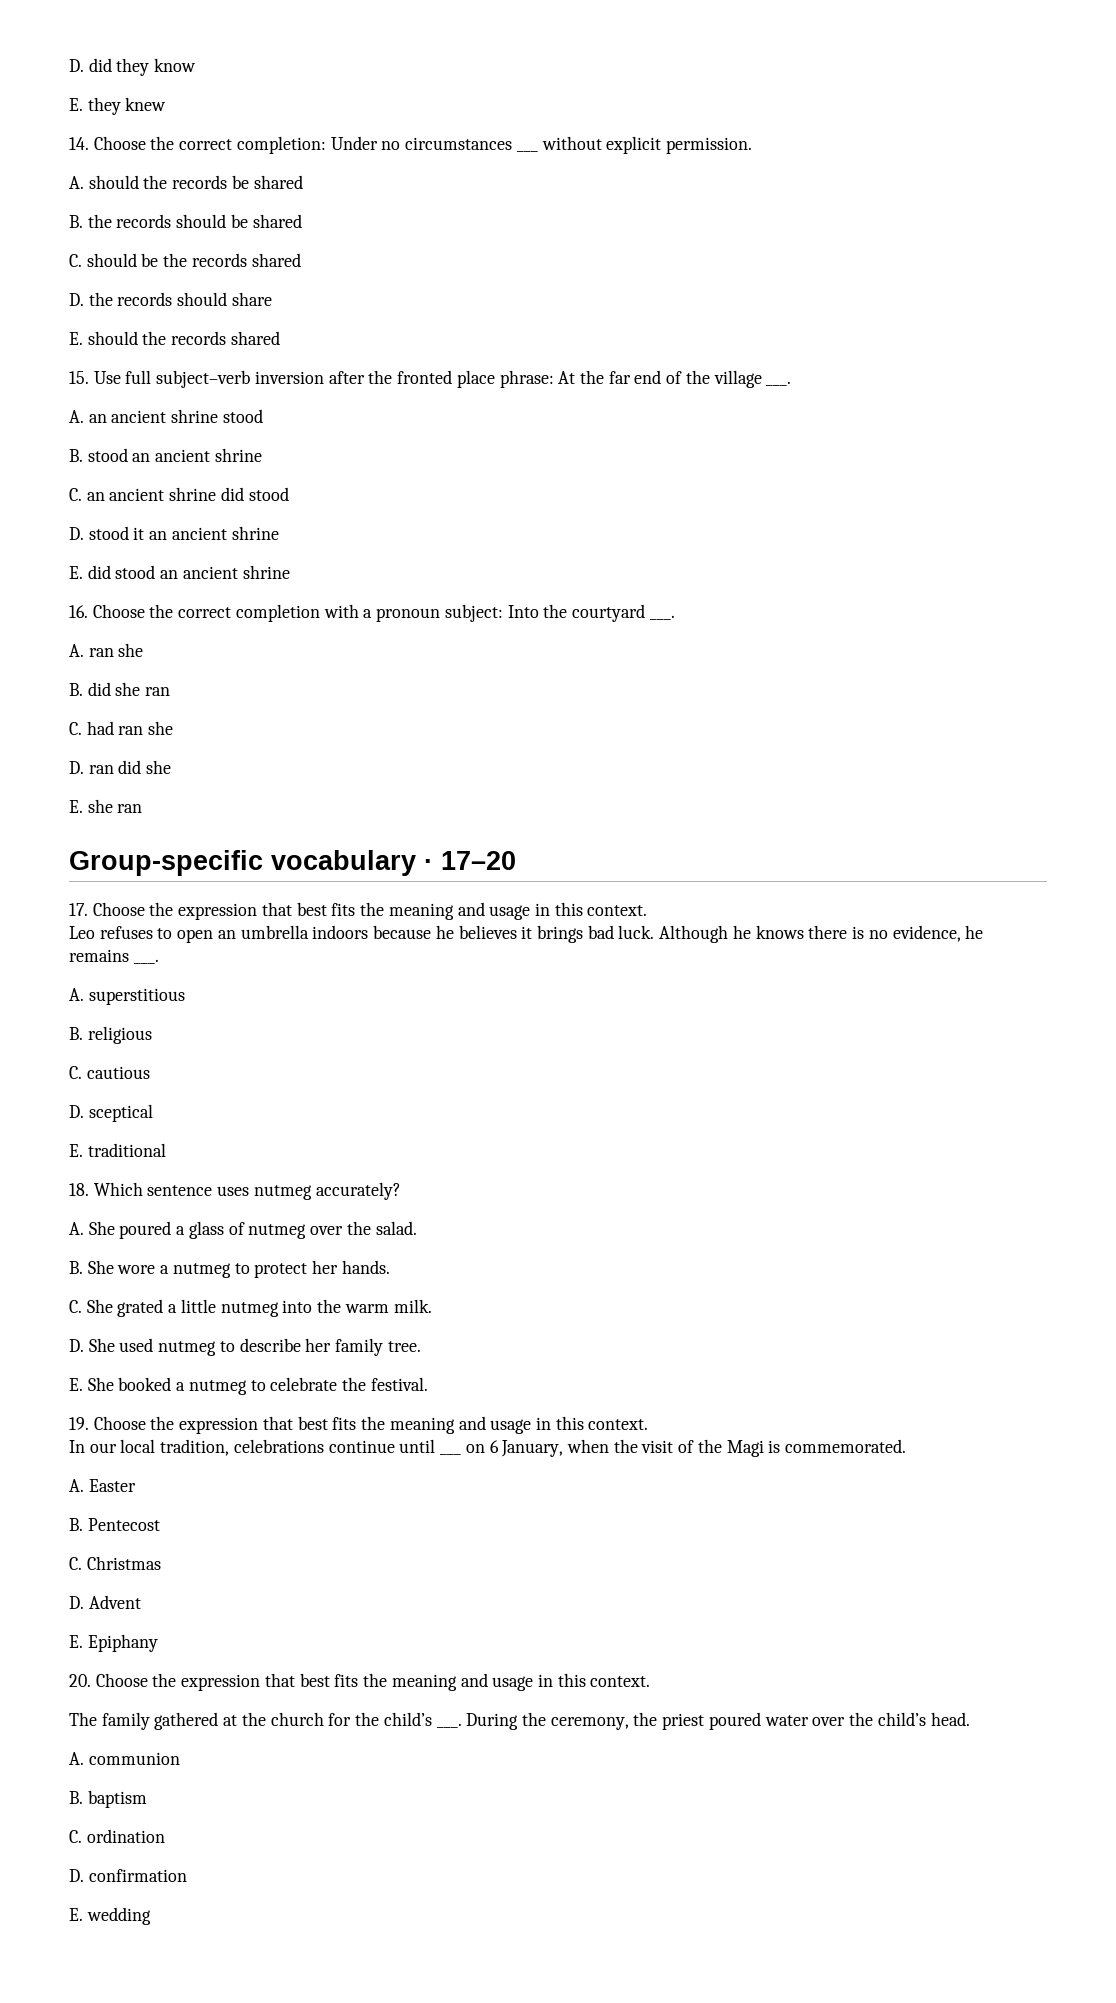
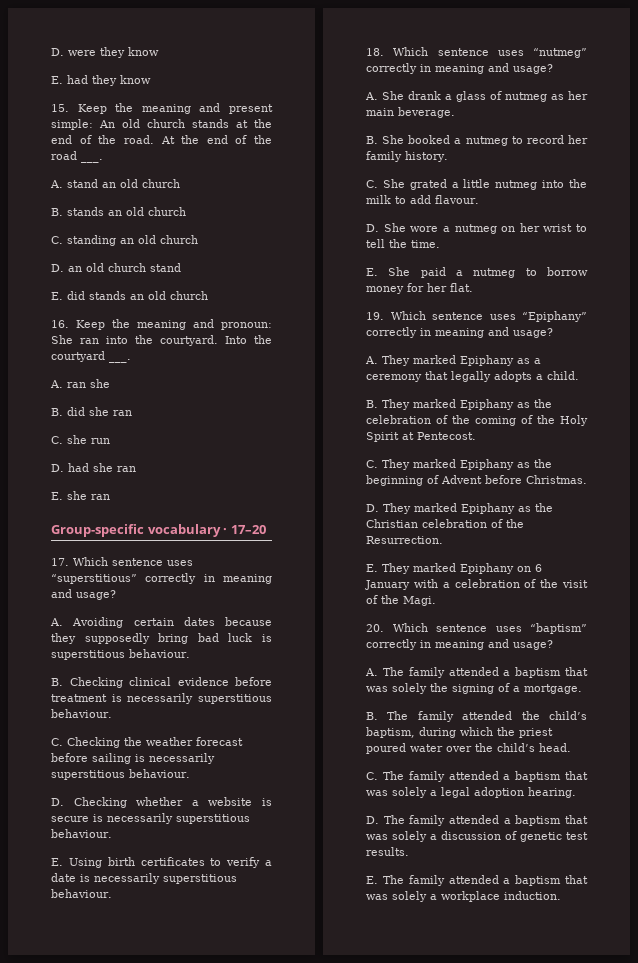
- D. did they know
+ D. were they know
- E. they knew
- 14. Choose the correct completion: Under no circumstances ___ without explicit permission.
- A. should the records be shared
- B. the records should be shared
- C. should be the records shared
- D. the records should share
- E. should the records shared
- 15. Use full subject–verb inversion after the fronted place phrase: At the far end of the village ___.
- A. an ancient shrine stood
- B. stood an ancient shrine
- C. an ancient shrine did stood
- D. stood it an ancient shrine
- E. did stood an ancient shrine
- 16. Choose the correct completion with a pronoun subject: Into the courtyard ___.
+ E. had they know
+ 15. Keep the meaning and present simple: An old church stands at the end of the road. At the end of the road ___.
+ A. stand an old church
+ B. stands an old church
+ C. standing an old church
+ D. an old church stand
+ E. did stands an old church
+ 16. Keep the meaning and pronoun: She ran into the courtyard. Into the courtyard ___.
- C. had ran she
- D. ran did she
+ C. she run
+ D. had she ran
- 17. Choose the expression that best fits the meaning and usage in this context.
- Leo refuses to open an umbrella indoors because he believes it brings bad luck. Although he knows there is no evidence, he remains ___.
- A. superstitious
- B. religious
- C. cautious
- D. sceptical
- E. traditional
- 18. Which sentence uses nutmeg accurately?
+ 17. Which sentence uses “superstitious” correctly in meaning and usage?
+ A. Avoiding certain dates because they supposedly bring bad luck is superstitious behaviour.
+ B. Checking clinical evidence before treatment is necessarily superstitious behaviour.
+ C. Checking the weather forecast before sailing is necessarily superstitious behaviour.
+ D. Checking whether a website is secure is necessarily superstitious behaviour.
+ E. Using birth certificates to verify a date is necessarily superstitious behaviour.
+ 18. Which sentence uses “nutmeg” correctly in meaning and usage?
- A. She poured a glass of nutmeg over the salad.
+ A. She drank a glass of nutmeg as her main beverage.
- B. She wore a nutmeg to protect her hands.
+ B. She booked a nutmeg to record her family history.
- C. She grated a little nutmeg into the warm milk.
- D. She used nutmeg to describe her family tree.
+ C. She grated a little nutmeg into the milk to add flavour.
+ D. She wore a nutmeg on her wrist to tell the time.
- E. She booked a nutmeg to celebrate the festival.
- 19. Choose the expression that best fits the meaning and usage in this context.
- In our local tradition, celebrations continue until ___ on 6 January, when the visit of the Magi is commemorated.
- A. Easter
- B. Pentecost
- C. Christmas
- D. Advent
- E. Epiphany
- 20. Choose the expression that best fits the meaning and usage in this context.
- The family gathered at the church for the child’s ___. During the ceremony, the priest poured water over the child’s head.
+ E. She paid a nutmeg to borrow money for her flat.
+ 19. Which sentence uses “Epiphany” correctly in meaning and usage?
+ A. They marked Epiphany as a ceremony that legally adopts a child.
+ B. They marked Epiphany as the celebration of the coming of the Holy Spirit at Pentecost.
+ C. They marked Epiphany as the beginning of Advent before Christmas.
+ D. They marked Epiphany as the Christian celebration of the Resurrection.
+ E. They marked Epiphany on 6 January with a celebration of the visit of the Magi.
+ 20. Which sentence uses “baptism” correctly in meaning and usage?
+ A. The family attended a baptism that was solely the signing of a mortgage.
+ B. The family attended the child’s baptism, during which the priest poured water over the child’s head.
- A. communion
- B. baptism
- C. ordination
- D. confirmation
- E. wedding
+ C. The family attended a baptism that was solely a legal adoption hearing.
+ D. The family attended a baptism that was solely a discussion of genetic test results.
+ E. The family attended a baptism that was solely a workplace induction.

